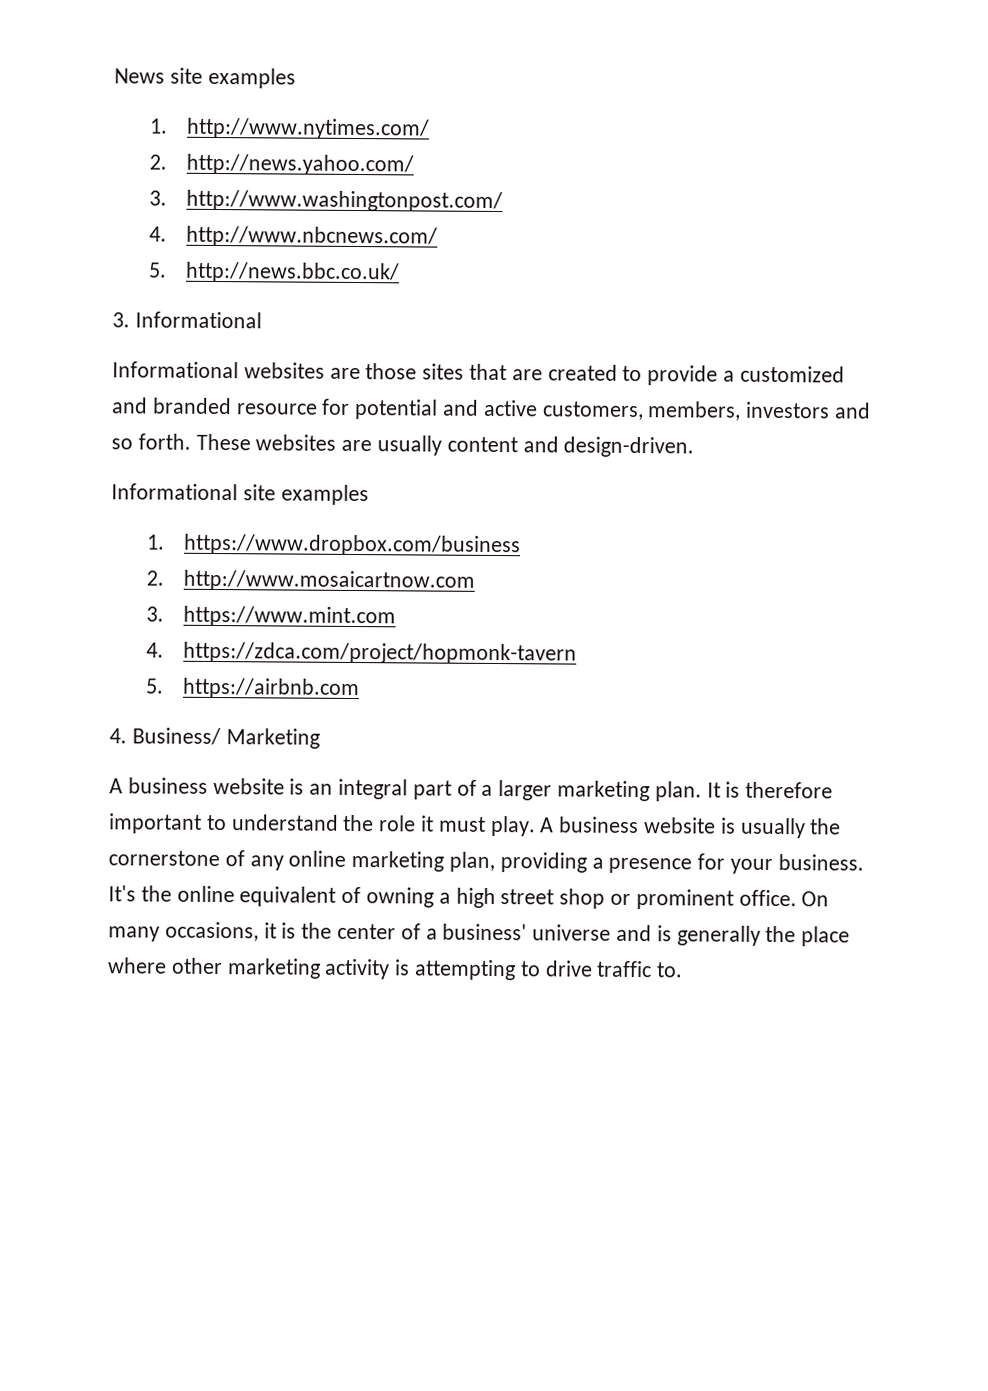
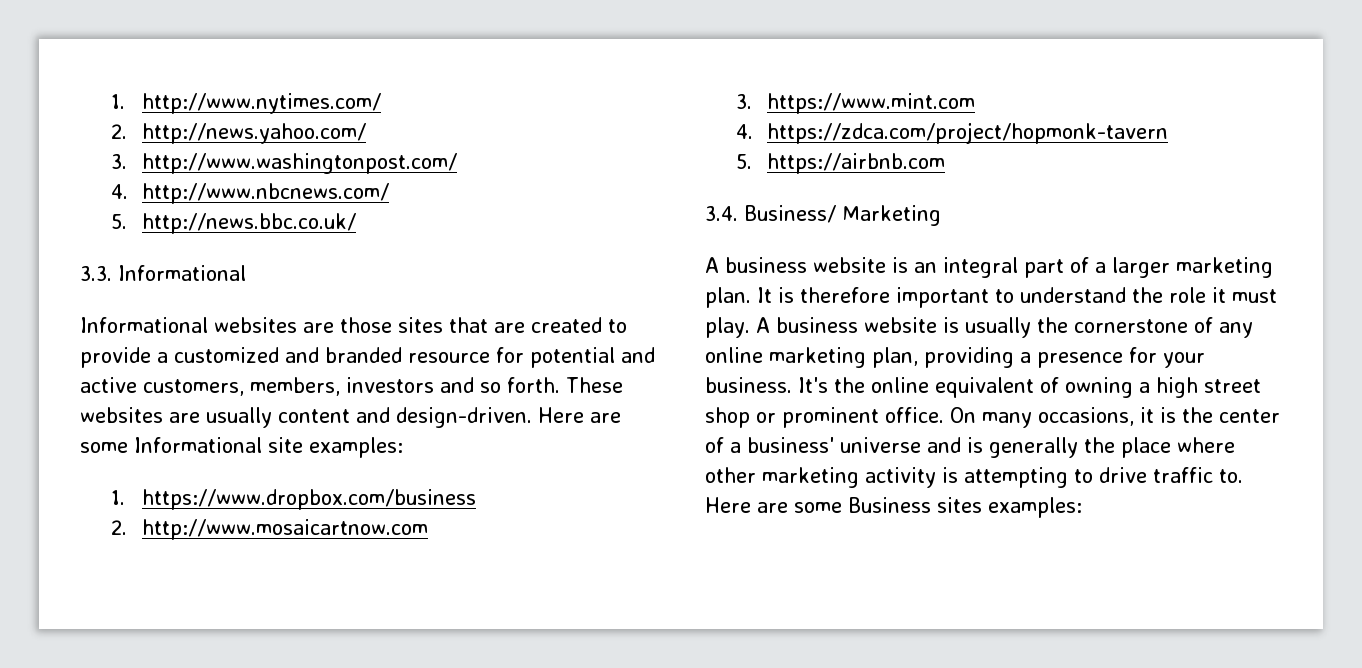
- News site examples
- 3. Informational
+ 3.3. Informational
- These websites are usually content and design-driven.
- Informational site examples
+ These websites are usually content and design-driven. Here are some Informational site examples:
- 4. Business/ Marketing
+ 3.4. Business/ Marketing
+ Here are some Business sites examples:

